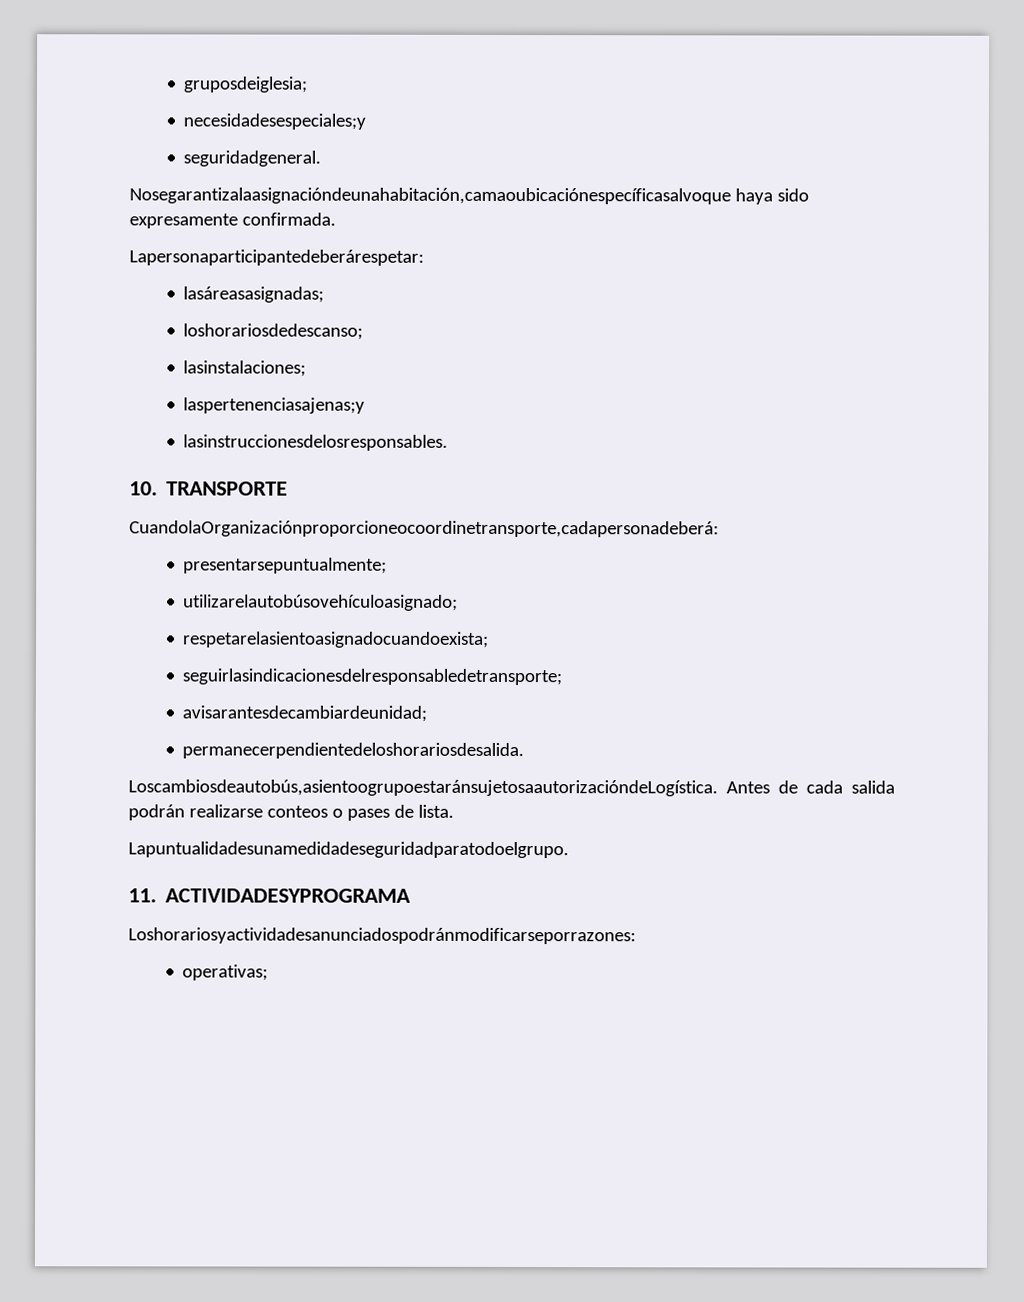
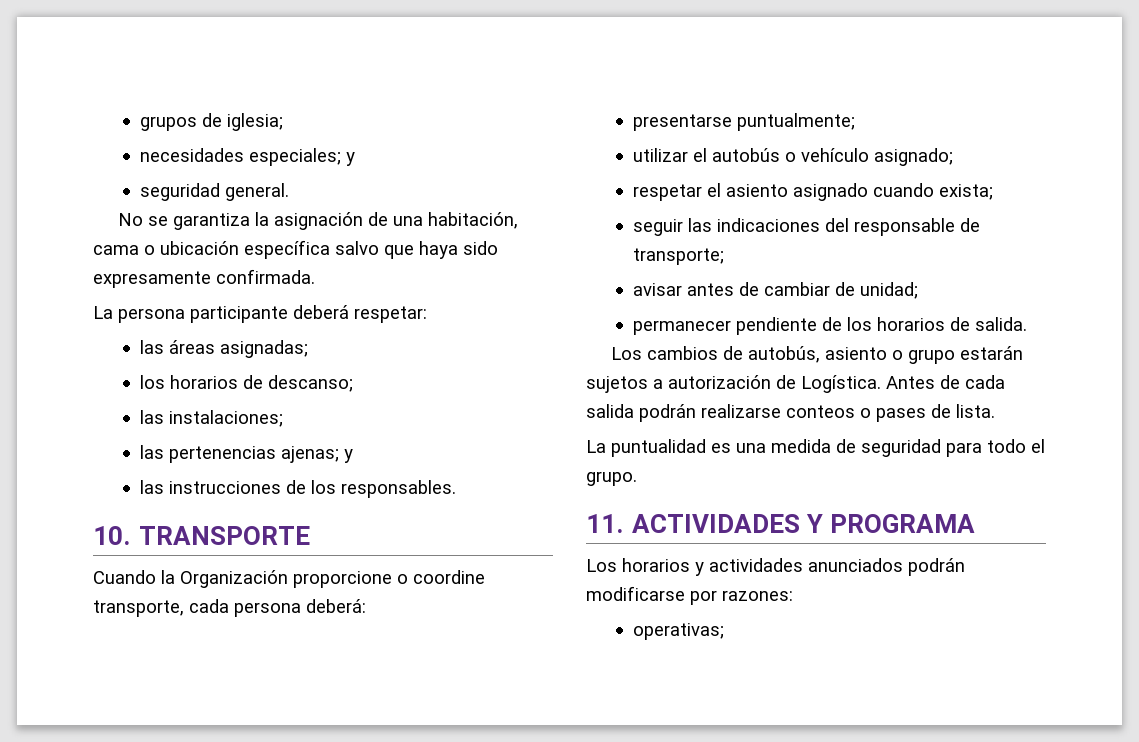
- gruposdeiglesia;
- necesidadesespeciales;y
- seguridadgeneral.
- Nosegarantizalaasignacióndeunahabitación,camaoubicaciónespecíficasalvoque haya sido expresamente confirmada.
- Lapersonaparticipantedeberárespetar:
- lasáreasasignadas;
- loshorariosdedescanso;
- lasinstalaciones;
- laspertenenciasajenas;y
- lasinstruccionesdelosresponsables.
+ grupos de iglesia;
+ necesidades especiales; y
+ seguridad general.
+ No se garantiza la asignación de una habitación, cama o ubicación específica salvo que haya sido expresamente confirmada.
+ La persona participante deberá respetar:
+ las áreas asignadas;
+ los horarios de descanso;
+ las instalaciones;
+ las pertenencias ajenas; y
+ las instrucciones de los responsables.
  10. TRANSPORTE
- CuandolaOrganizaciónproporcioneocoordinetransporte,cadapersonadeberá:
- presentarsepuntualmente;
- utilizarelautobúsovehículoasignado;
- respetarelasientoasignadocuandoexista;
- seguirlasindicacionesdelresponsabledetransporte;
- avisarantesdecambiardeunidad;
- permanecerpendientedeloshorariosdesalida.
- Loscambiosdeautobús,asientoogrupoestaránsujetosaautorizacióndeLogística.
+ Cuando la Organización proporcione o coordine transporte, cada persona deberá:
+ presentarse puntualmente;
+ utilizar el autobús o vehículo asignado;
+ respetar el asiento asignado cuando exista;
+ seguir las indicaciones del responsable de transporte;
+ avisar antes de cambiar de unidad;
+ permanecer pendiente de los horarios de salida.
+ Los cambios de autobús, asiento o grupo estarán sujetos a autorización de Logística.
- Lapuntualidadesunamedidadeseguridadparatodoelgrupo.
- 11. ACTIVIDADESYPROGRAMA
- Loshorariosyactividadesanunciadospodránmodificarseporrazones:
+ La puntualidad es una medida de seguridad para todo el grupo.
+ 11. ACTIVIDADES Y PROGRAMA
+ Los horarios y actividades anunciados podrán modificarse por razones:

